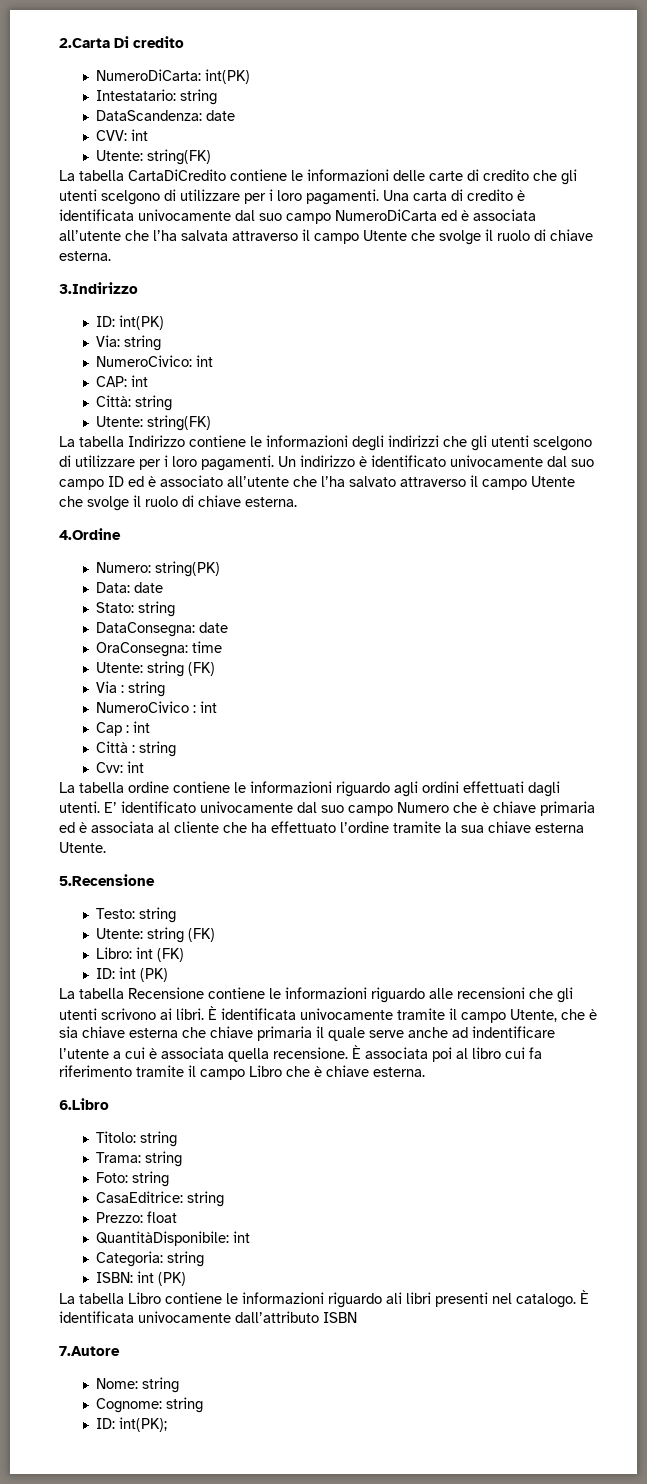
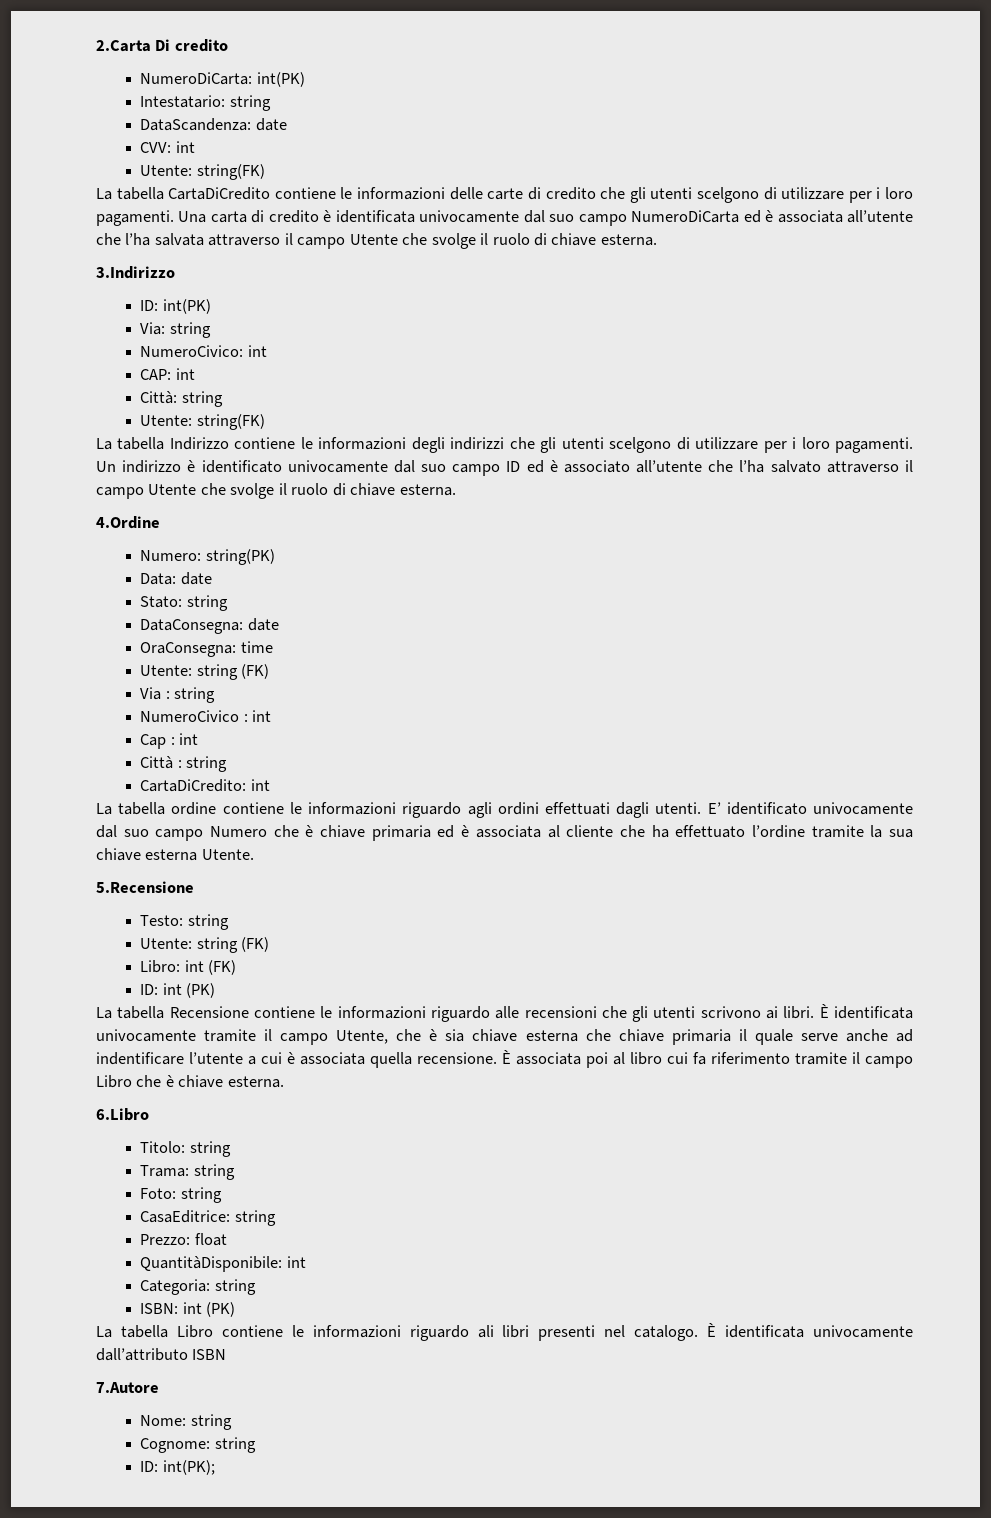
- Cvv: int
+ CartaDiCredito: int

